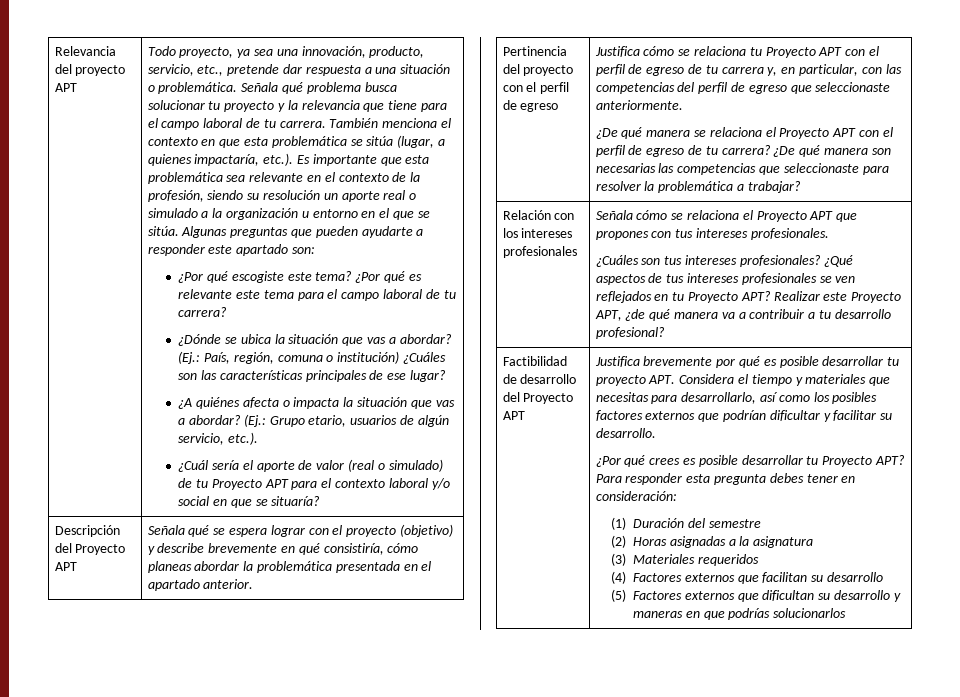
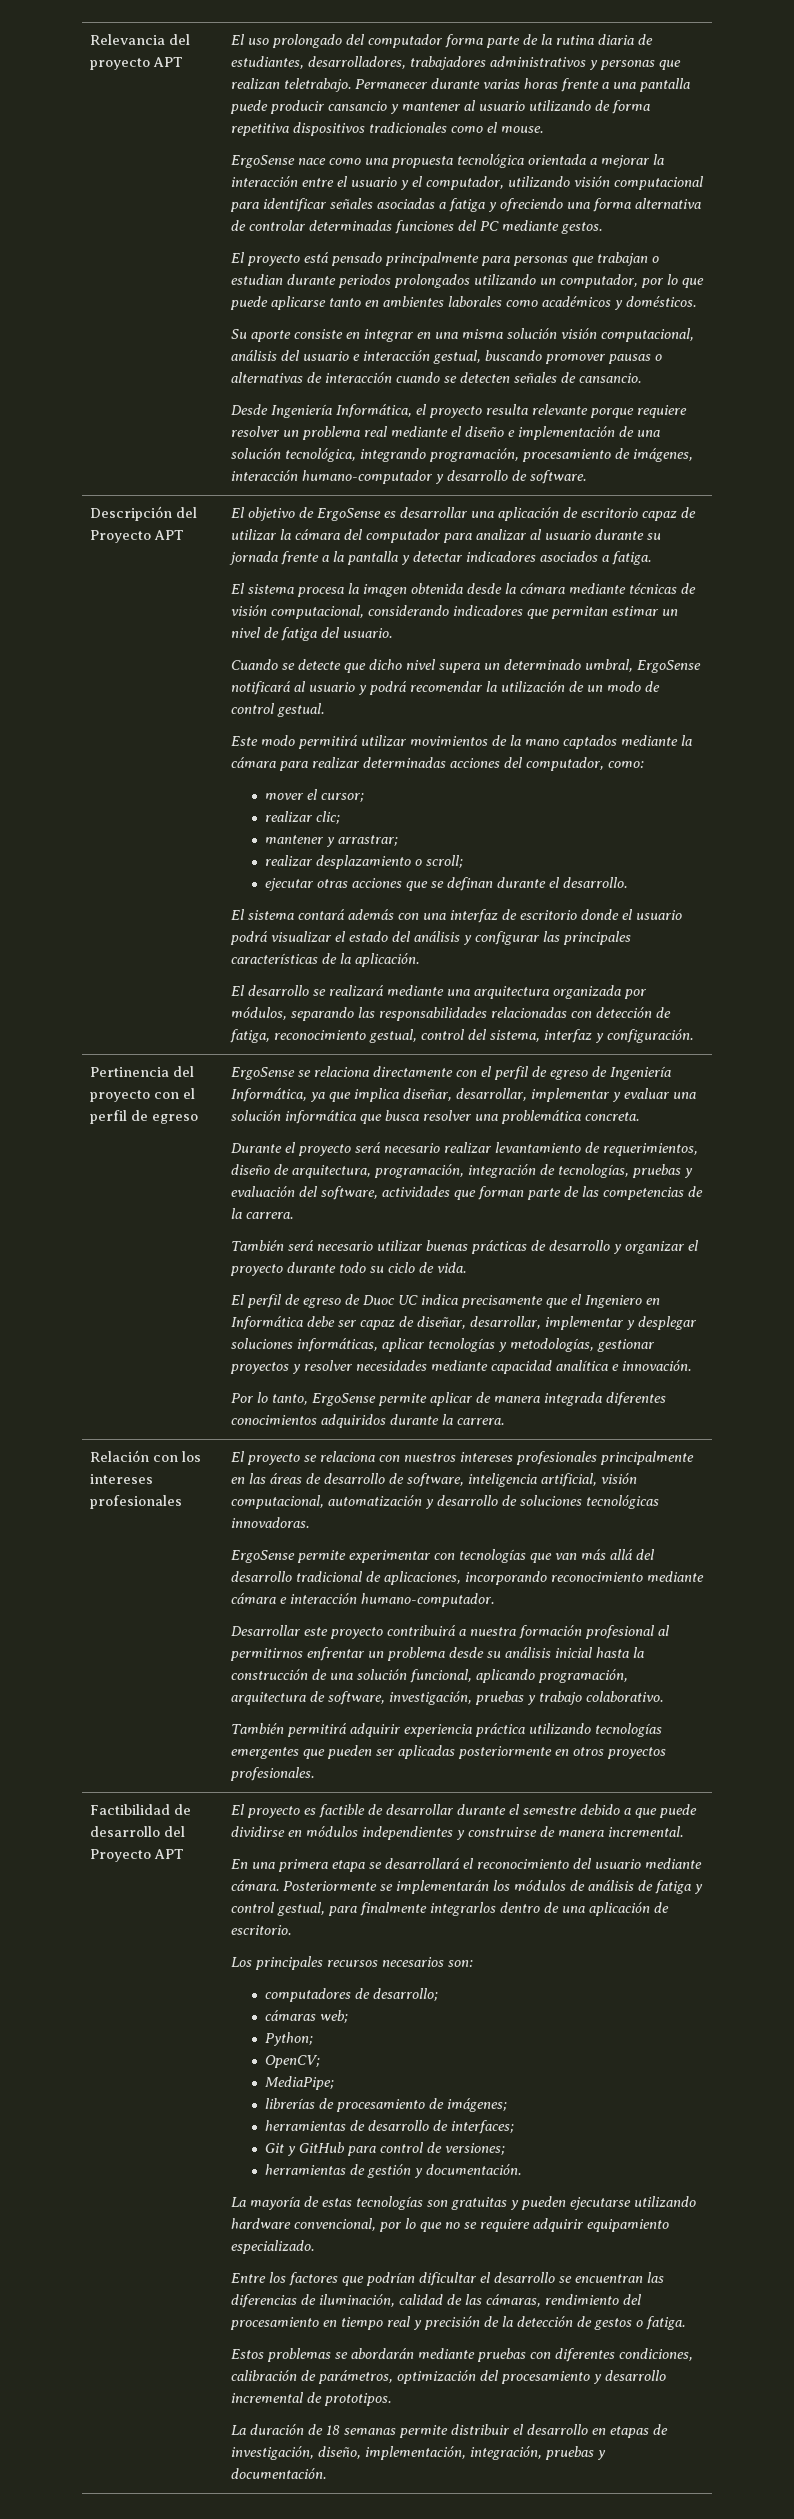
- Todo proyecto, ya sea una innovación, producto, servicio, etc., pretende dar respuesta a una situación o problemática. Señala qué problema busca solucionar tu proyecto y la relevancia que tiene para el campo laboral de tu carrera. También menciona el contexto en que esta problemática se sitúa (lugar, a quienes impactaría, etc.). Es importante que esta problemática sea relevante en el contexto de la profesión, siendo su resolución un aporte real o simulado a la organización u entorno en el que se sitúa. Algunas preguntas que pueden ayudarte a responder este apartado son:
- ¿Por qué escogiste este tema? ¿Por qué es relevante este tema para el campo laboral de tu carrera?
- ¿Dónde se ubica la situación que vas a abordar? (Ej.: País, región, comuna o institución) ¿Cuáles son las características principales de ese lugar?
- ¿A quiénes afecta o impacta la situación que vas a abordar? (Ej.: Grupo etario, usuarios de algún servicio, etc.).
- ¿Cuál sería el aporte de valor (real o simulado) de tu Proyecto APT para el contexto laboral y/o social en que se situaría?
- Descripción del Proyecto APT | Señala qué se espera lograr con el proyecto (objetivo) y describe brevemente en qué consistiría, cómo planeas abordar la problemática presentada en el apartado anterior.
+ El uso prolongado del computador forma parte de la rutina diaria de estudiantes, desarrolladores, trabajadores administrativos y personas que realizan teletrabajo. Permanecer durante varias horas frente a una pantalla puede producir cansancio y mantener al usuario utilizando de forma repetitiva dispositivos tradicionales como el mouse.
+ ErgoSense nace como una propuesta tecnológica orientada a mejorar la interacción entre el usuario y el computador, utilizando visión computacional para identificar señales asociadas a fatiga y ofreciendo una forma alternativa de controlar determinadas funciones del PC mediante gestos.
+ El proyecto está pensado principalmente para personas que trabajan o estudian durante periodos prolongados utilizando un computador, por lo que puede aplicarse tanto en ambientes laborales como académicos y domésticos.
+ Su aporte consiste en integrar en una misma solución visión computacional, análisis del usuario e interacción gestual, buscando promover pausas o alternativas de interacción cuando se detecten señales de cansancio.
+ Desde Ingeniería Informática, el proyecto resulta relevante porque requiere resolver un problema real mediante el diseño e implementación de una solución tecnológica, integrando programación, procesamiento de imágenes, interacción humano-computador y desarrollo de software.
+ Descripción del Proyecto APT | El objetivo de ErgoSense es desarrollar una aplicación de escritorio capaz de utilizar la cámara del computador para analizar al usuario durante su jornada frente a la pantalla y detectar indicadores asociados a fatiga.
+ El sistema procesa la imagen obtenida desde la cámara mediante técnicas de visión computacional, considerando indicadores que permitan estimar un nivel de fatiga del usuario.
+ Cuando se detecte que dicho nivel supera un determinado umbral, ErgoSense notificará al usuario y podrá recomendar la utilización de un modo de control gestual.
+ Este modo permitirá utilizar movimientos de la mano captados mediante la cámara para realizar determinadas acciones del computador, como:
+ mover el cursor;
+ realizar clic;
+ mantener y arrastrar;
+ realizar desplazamiento o scroll;
+ ejecutar otras acciones que se definan durante el desarrollo.
+ El sistema contará además con una interfaz de escritorio donde el usuario podrá visualizar el estado del análisis y configurar las principales características de la aplicación.
+ El desarrollo se realizará mediante una arquitectura organizada por módulos, separando las responsabilidades relacionadas con detección de fatiga, reconocimiento gestual, control del sistema, interfaz y configuración.
- Justifica cómo se relaciona tu Proyecto APT con el perfil de egreso de tu carrera y, en particular, con las competencias del perfil de egreso que seleccionaste anteriormente.
- ¿De qué manera se relaciona el Proyecto APT con el perfil de egreso de tu carrera? ¿De qué manera son necesarias las competencias que seleccionaste para resolver la problemática a trabajar?
+ ErgoSense se relaciona directamente con el perfil de egreso de Ingeniería Informática, ya que implica diseñar, desarrollar, implementar y evaluar una solución informática que busca resolver una problemática concreta.
+ Durante el proyecto será necesario realizar levantamiento de requerimientos, diseño de arquitectura, programación, integración de tecnologías, pruebas y evaluación del software, actividades que forman parte de las competencias de la carrera.
+ También será necesario utilizar buenas prácticas de desarrollo y organizar el proyecto durante todo su ciclo de vida.
+ El perfil de egreso de Duoc UC indica precisamente que el Ingeniero en Informática debe ser capaz de diseñar, desarrollar, implementar y desplegar soluciones informáticas, aplicar tecnologías y metodologías, gestionar proyectos y resolver necesidades mediante capacidad analítica e innovación.
+ Por lo tanto, ErgoSense permite aplicar de manera integrada diferentes conocimientos adquiridos durante la carrera.
- Señala cómo se relaciona el Proyecto APT que propones con tus intereses profesionales.
- ¿Cuáles son tus intereses profesionales? ¿Qué aspectos de tus intereses profesionales se ven reflejados en tu Proyecto APT? Realizar este Proyecto APT, ¿de qué manera va a contribuir a tu desarrollo profesional?
+ El proyecto se relaciona con nuestros intereses profesionales principalmente en las áreas de desarrollo de software, inteligencia artificial, visión computacional, automatización y desarrollo de soluciones tecnológicas innovadoras.
+ ErgoSense permite experimentar con tecnologías que van más allá del desarrollo tradicional de aplicaciones, incorporando reconocimiento mediante cámara e interacción humano-computador.
+ Desarrollar este proyecto contribuirá a nuestra formación profesional al permitirnos enfrentar un problema desde su análisis inicial hasta la construcción de una solución funcional, aplicando programación, arquitectura de software, investigación, pruebas y trabajo colaborativo.
+ También permitirá adquirir experiencia práctica utilizando tecnologías emergentes que pueden ser aplicadas posteriormente en otros proyectos profesionales.
- Justifica brevemente por qué es posible desarrollar tu proyecto APT. Considera el tiempo y materiales que necesitas para desarrollarlo, así como los posibles factores externos que podrían dificultar y facilitar su desarrollo.
- ¿Por qué crees es posible desarrollar tu Proyecto APT? Para responder esta pregunta debes tener en consideración:
- (1) Duración del semestre
- (2) Horas asignadas a la asignatura
- (3) Materiales requeridos
- (4) Factores externos que facilitan su desarrollo
- (5) Factores externos que dificultan su desarrollo y maneras en que podrías solucionarlos
+ El proyecto es factible de desarrollar durante el semestre debido a que puede dividirse en módulos independientes y construirse de manera incremental.
+ En una primera etapa se desarrollará el reconocimiento del usuario mediante cámara. Posteriormente se implementarán los módulos de análisis de fatiga y control gestual, para finalmente integrarlos dentro de una aplicación de escritorio.
+ Los principales recursos necesarios son:
+ computadores de desarrollo;
+ cámaras web;
+ Python;
+ OpenCV;
+ MediaPipe;
+ librerías de procesamiento de imágenes;
+ herramientas de desarrollo de interfaces;
+ Git y GitHub para control de versiones;
+ herramientas de gestión y documentación.
+ La mayoría de estas tecnologías son gratuitas y pueden ejecutarse utilizando hardware convencional, por lo que no se requiere adquirir equipamiento especializado.
+ Entre los factores que podrían dificultar el desarrollo se encuentran las diferencias de iluminación, calidad de las cámaras, rendimiento del procesamiento en tiempo real y precisión de la detección de gestos o fatiga.
+ Estos problemas se abordarán mediante pruebas con diferentes condiciones, calibración de parámetros, optimización del procesamiento y desarrollo incremental de prototipos.
+ La duración de 18 semanas permite distribuir el desarrollo en etapas de investigación, diseño, implementación, integración, pruebas y documentación.

